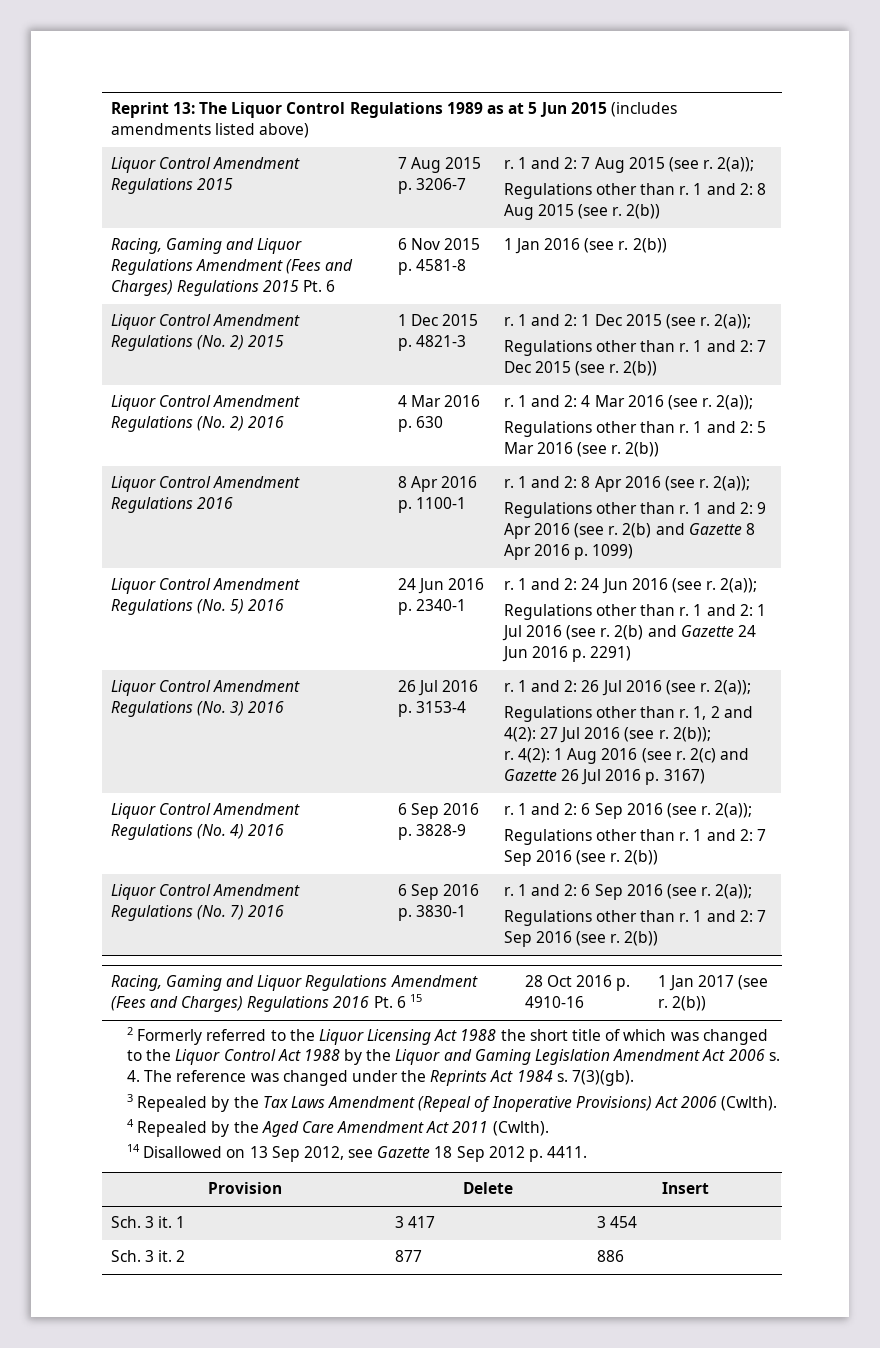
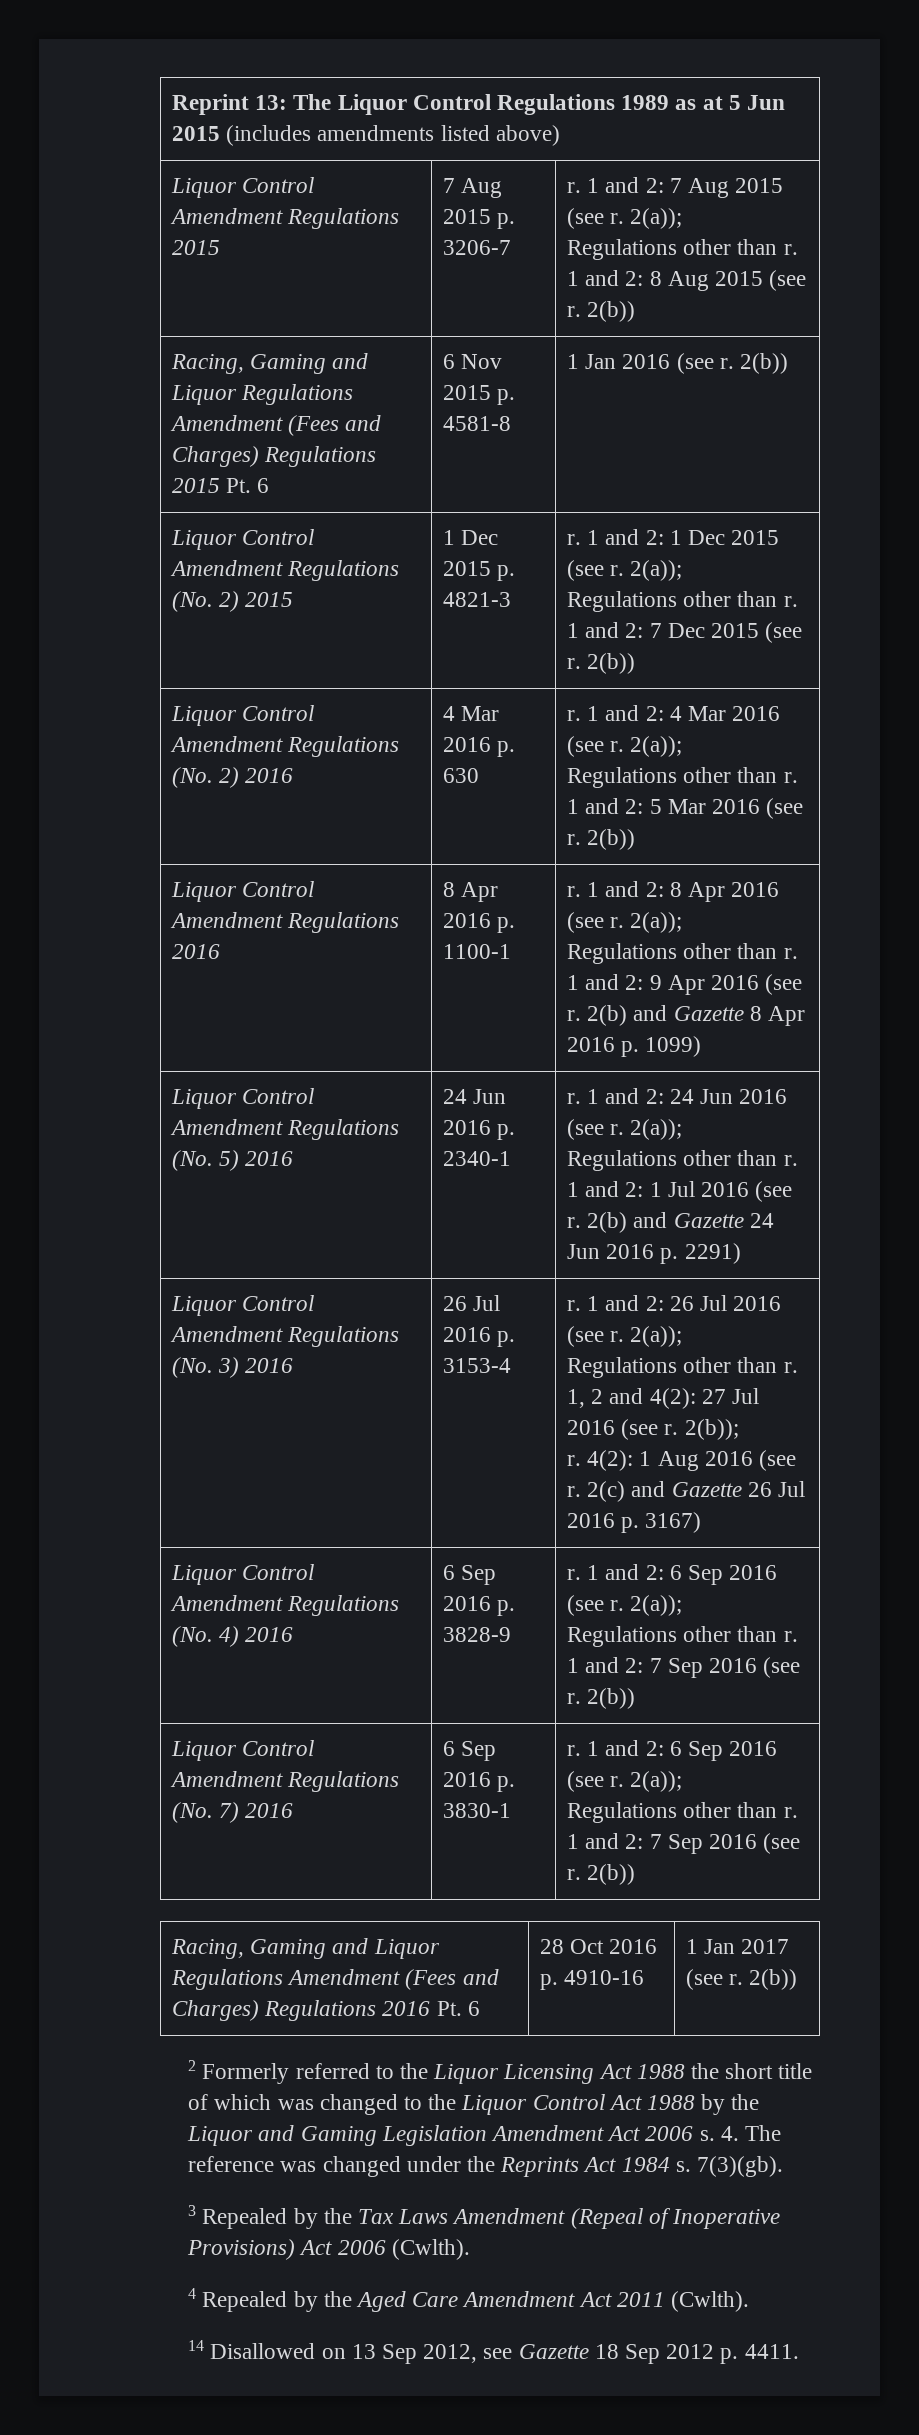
- Racing, Gaming and Liquor Regulations Amendment (Fees and Charges) Regulations 2016 Pt. 6 15 | 28 Oct 2016 p. 4910-16 | 1 Jan 2017 (see r. 2(b))
+ Racing, Gaming and Liquor Regulations Amendment (Fees and Charges) Regulations 2016 Pt. 6 | 28 Oct 2016 p. 4910-16 | 1 Jan 2017 (see r. 2(b))
- Provision | Delete | Insert
- Sch. 3 it. 1 | 3 417 | 3 454
- Sch. 3 it. 2 | 877 | 886

